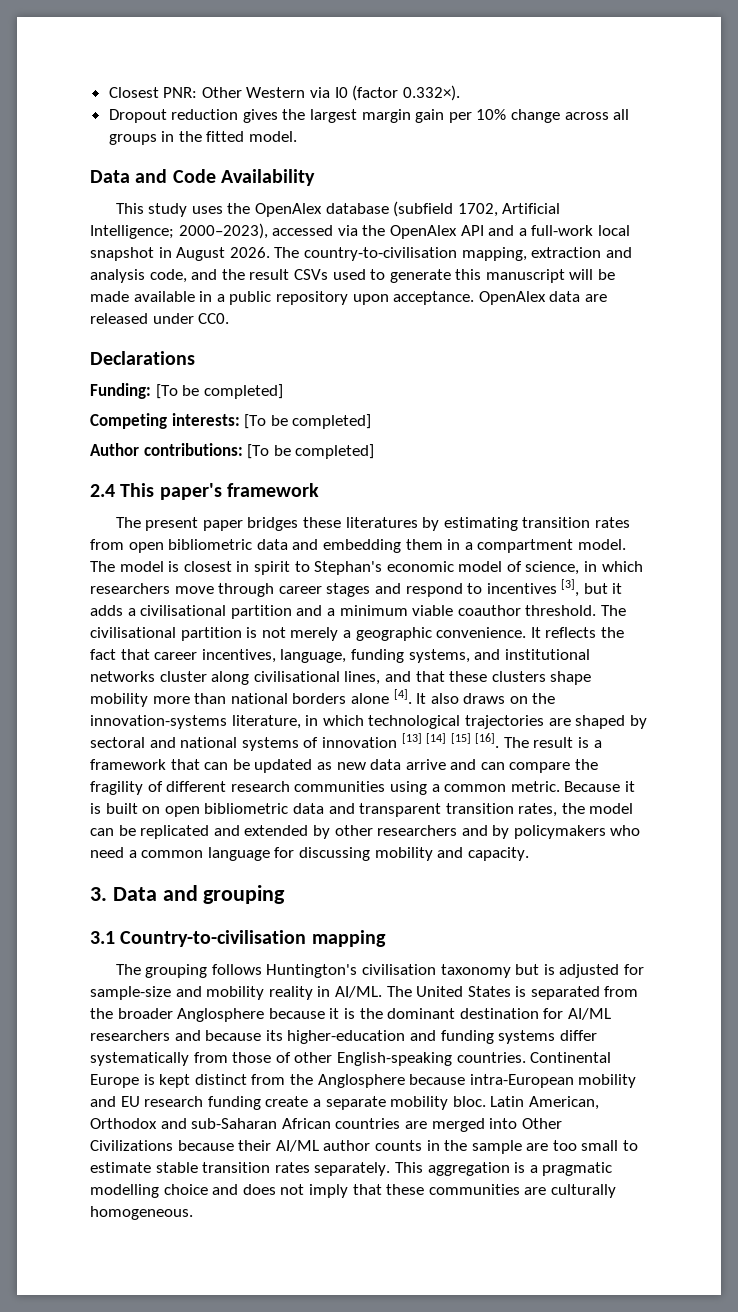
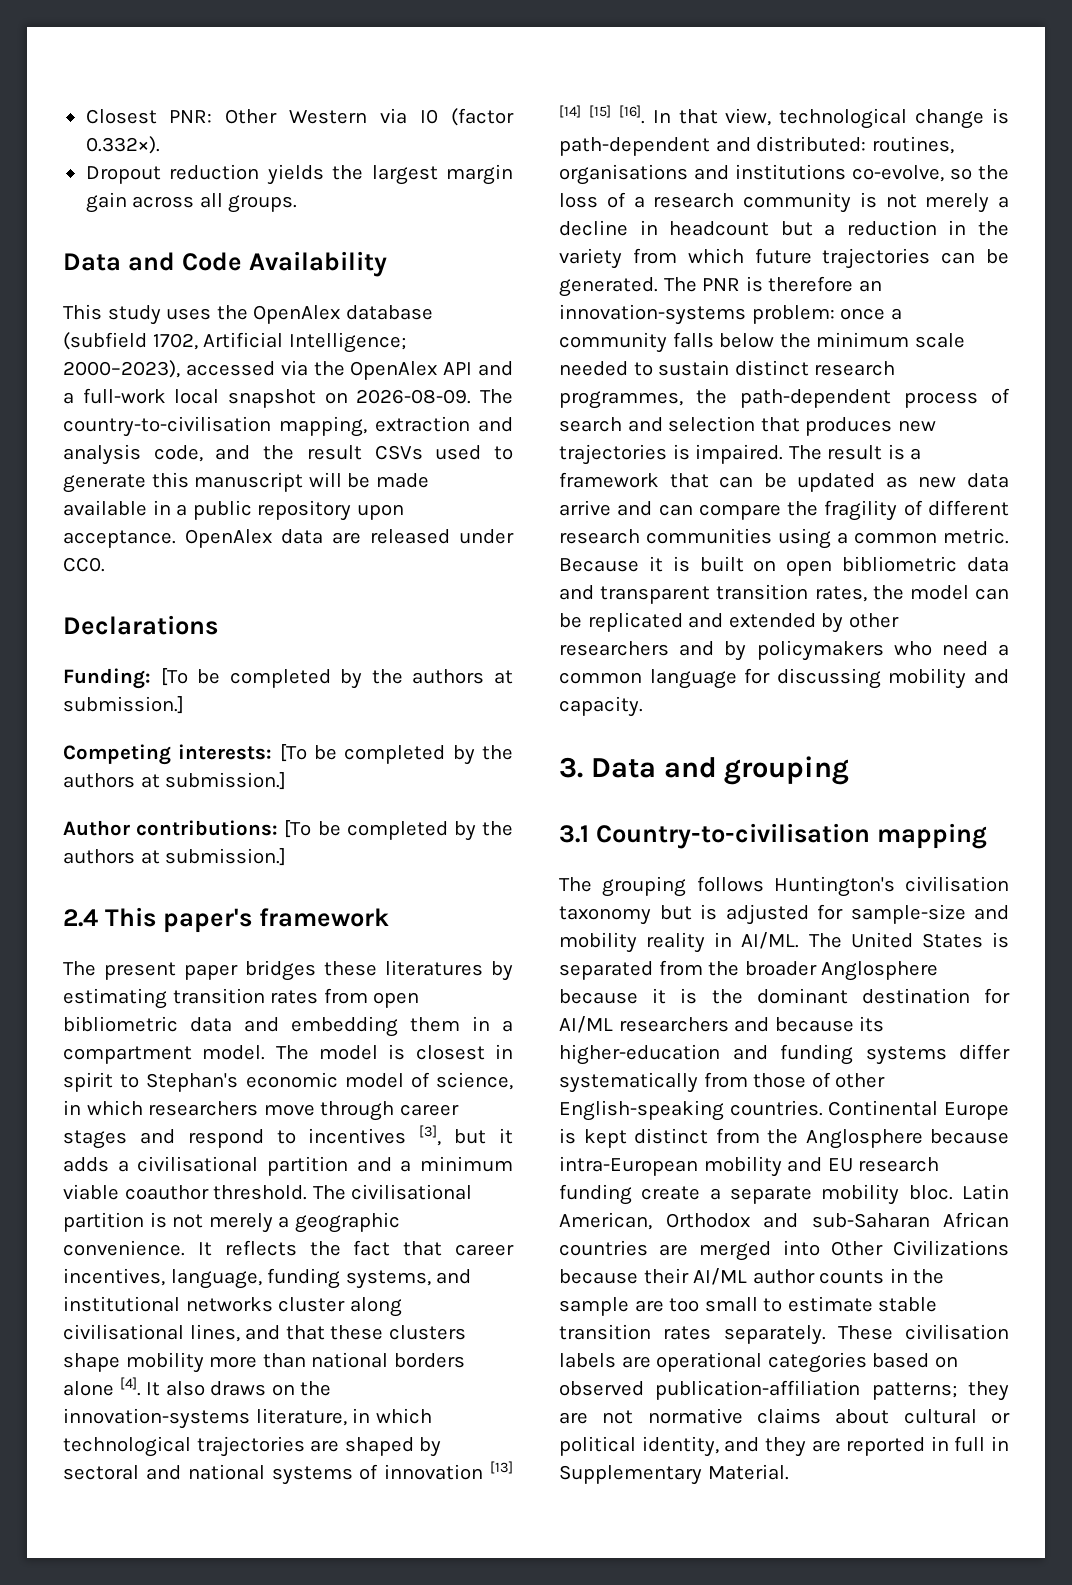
- Dropout reduction gives the largest margin gain per 10% change across all groups in the fitted model.
+ Dropout reduction yields the largest margin gain across all groups.
- This study uses the OpenAlex database (subfield 1702, Artificial Intelligence; 2000–2023), accessed via the OpenAlex API and a full-work local snapshot in August 2026.
+ This study uses the OpenAlex database (subfield 1702, Artificial Intelligence; 2000–2023), accessed via the OpenAlex API and a full-work local snapshot on 2026-08-09.
- Funding: [To be completed]
- Competing interests: [To be completed]
- Author contributions: [To be completed]
+ Funding: [To be completed by the authors at submission.]
+ Competing interests: [To be completed by the authors at submission.]
+ Author contributions: [To be completed by the authors at submission.]
+ In that view, technological change is path-dependent and distributed: routines, organisations and institutions co-evolve, so the loss of a research community is not merely a decline in headcount but a reduction in the variety from which future trajectories can be generated. The PNR is therefore an innovation-systems problem: once a community falls below the minimum scale needed to sustain distinct research programmes, the path-dependent process of search and selection that produces new trajectories is impaired.
- This aggregation is a pragmatic modelling choice and does not imply that these communities are culturally homogeneous.
+ These civilisation labels are operational categories based on observed publication-affiliation patterns; they are not normative claims about cultural or political identity, and they are reported in full in Supplementary Material.

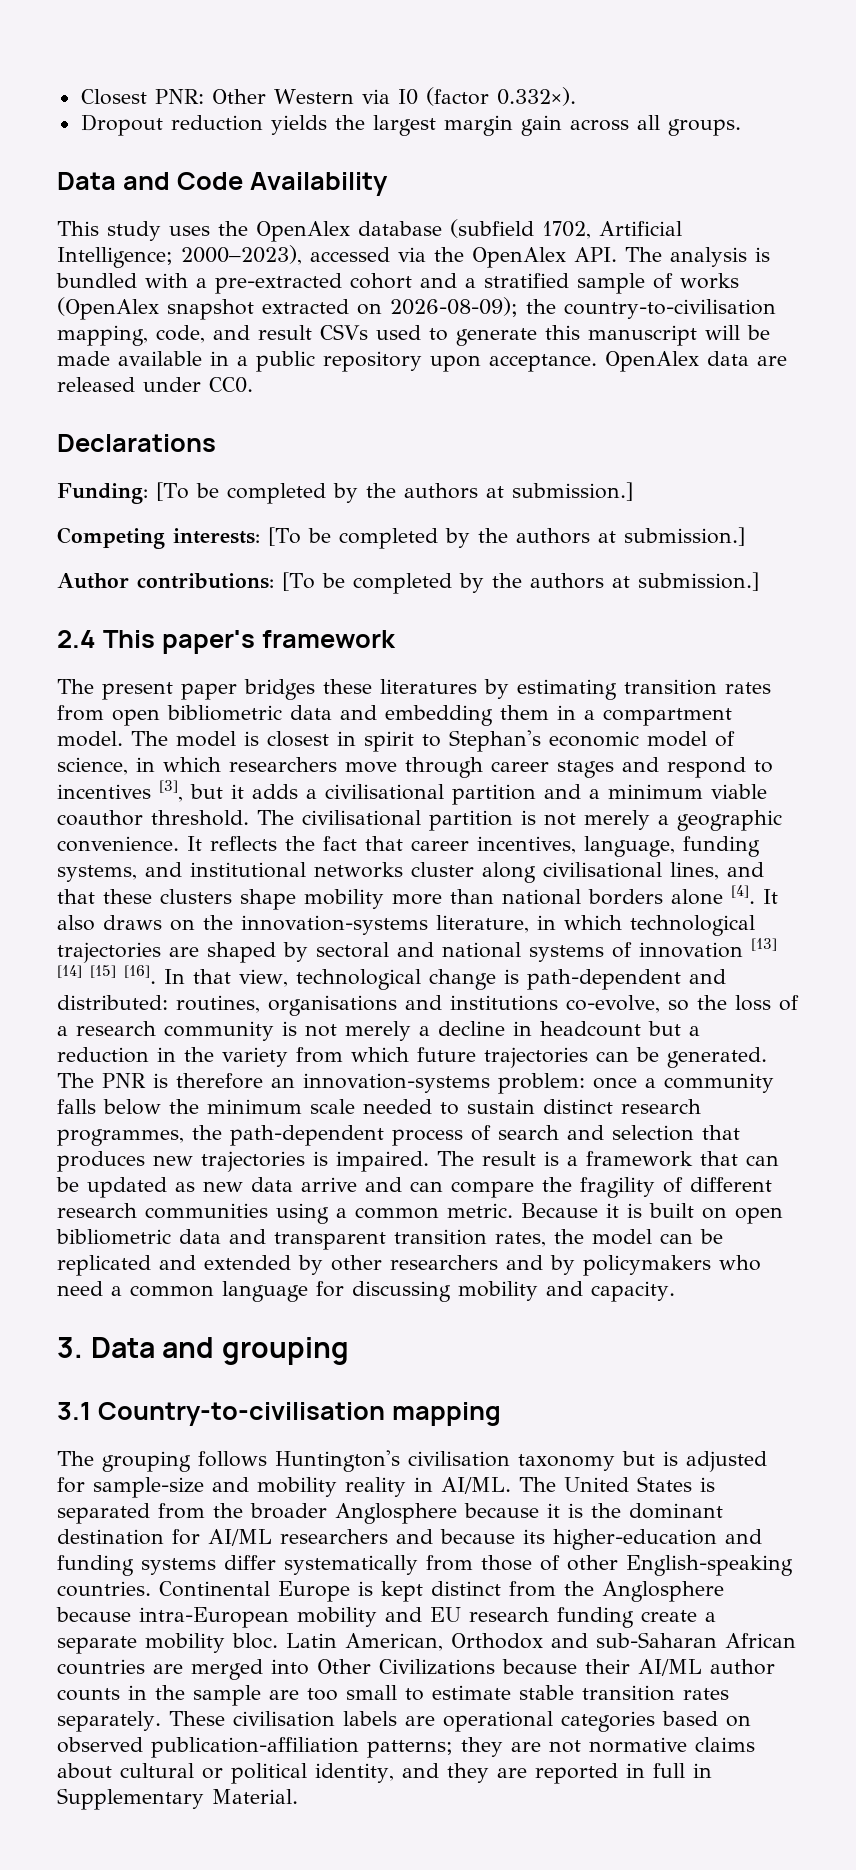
- This study uses the OpenAlex database (subfield 1702, Artificial Intelligence; 2000–2023), accessed via the OpenAlex API and a full-work local snapshot on 2026-08-09. The country-to-civilisation mapping, extraction and analysis code, and the result CSVs used to generate this manuscript will be made available in a public repository upon acceptance.
+ This study uses the OpenAlex database (subfield 1702, Artificial Intelligence; 2000–2023), accessed via the OpenAlex API. The analysis is bundled with a pre-extracted cohort and a stratified sample of works (OpenAlex snapshot extracted on 2026-08-09); the country-to-civilisation mapping, code, and result CSVs used to generate this manuscript will be made available in a public repository upon acceptance.

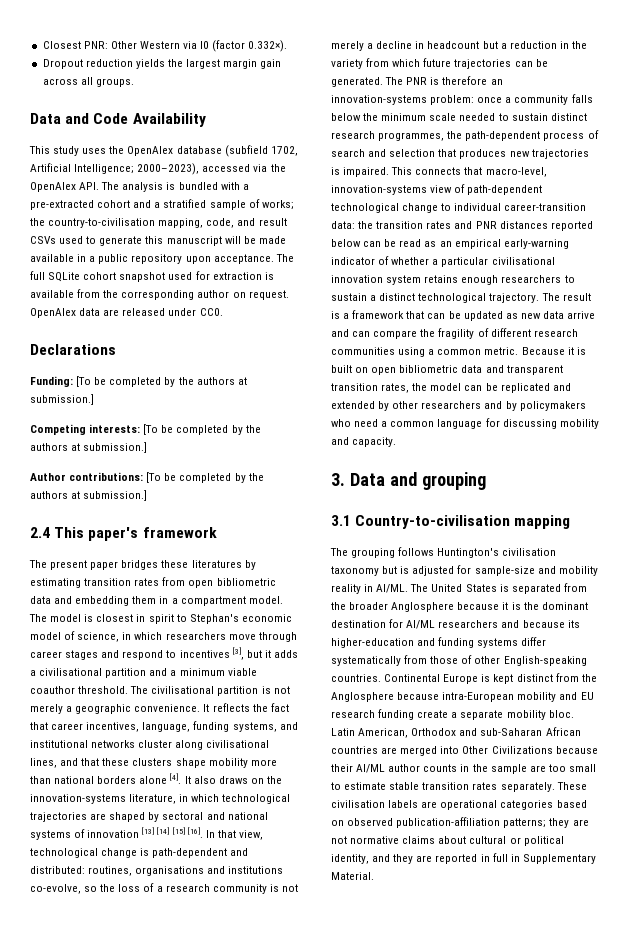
- This study uses the OpenAlex database (subfield 1702, Artificial Intelligence; 2000–2023), accessed via the OpenAlex API. The analysis is bundled with a pre-extracted cohort and a stratified sample of works (OpenAlex snapshot extracted on 2026-08-09); the country-to-civilisation mapping, code, and result CSVs used to generate this manuscript will be made available in a public repository upon acceptance.
+ This study uses the OpenAlex database (subfield 1702, Artificial Intelligence; 2000–2023), accessed via the OpenAlex API. The analysis is bundled with a pre-extracted cohort and a stratified sample of works; the country-to-civilisation mapping, code, and result CSVs used to generate this manuscript will be made available in a public repository upon acceptance.
+ The full SQLite cohort snapshot used for extraction is available from the corresponding author on request.
+ This connects that macro-level, innovation-systems view of path-dependent technological change to individual career-transition data: the transition rates and PNR distances reported below can be read as an empirical early-warning indicator of whether a particular civilisational innovation system retains enough researchers to sustain a distinct technological trajectory.

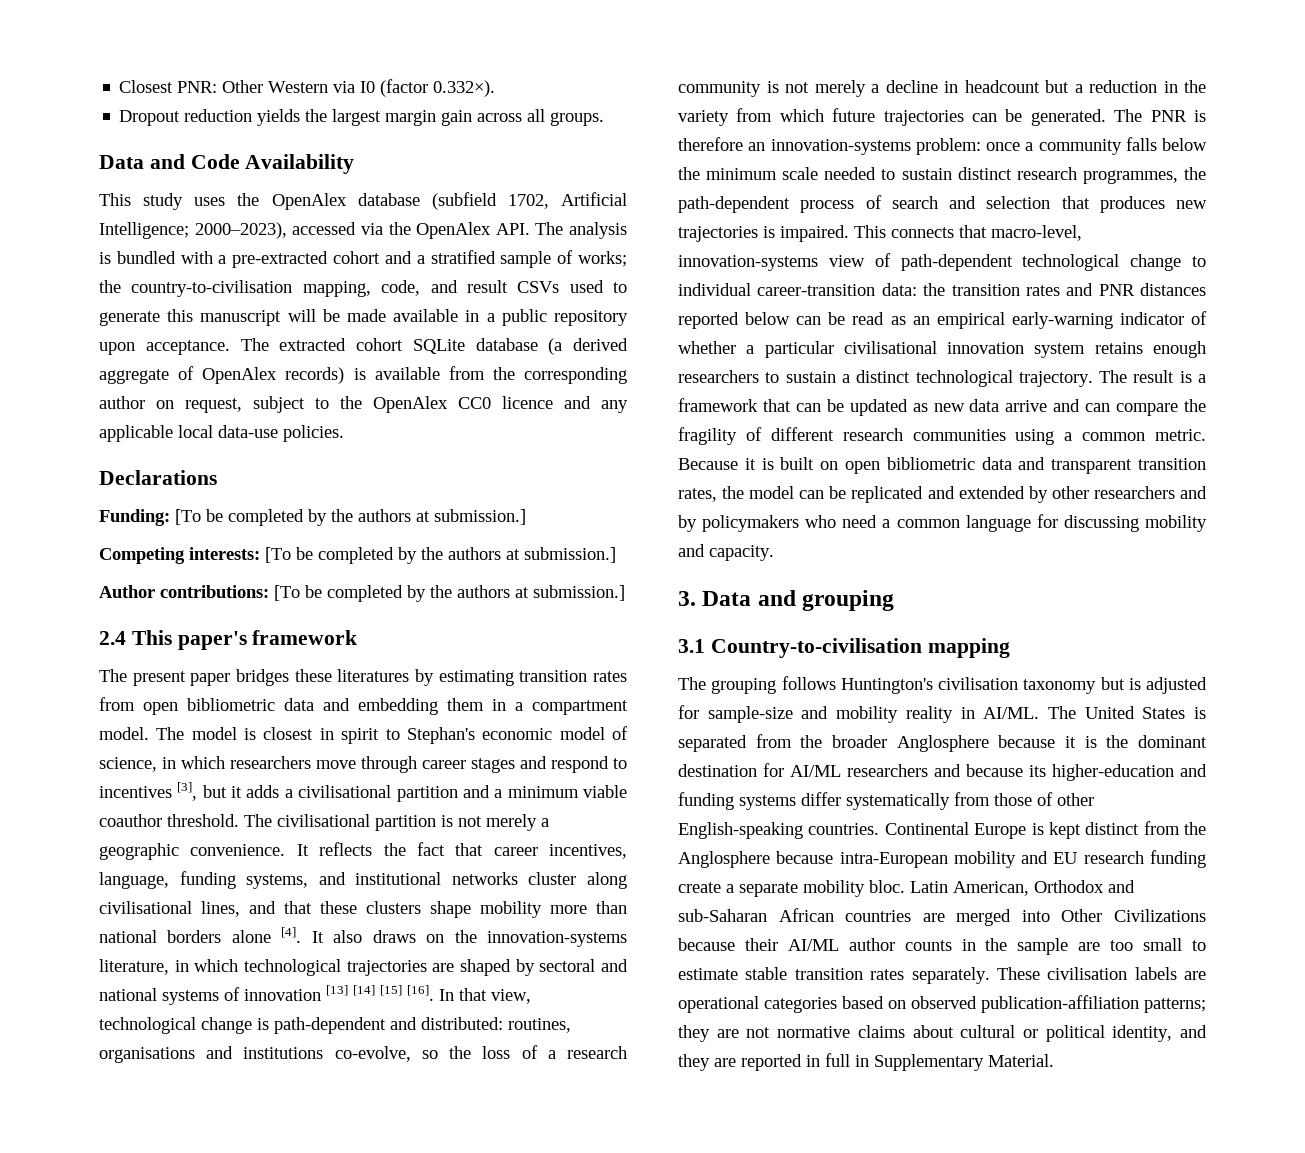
- The full SQLite cohort snapshot used for extraction is available from the corresponding author on request. OpenAlex data are released under CC0.
+ The extracted cohort SQLite database (a derived aggregate of OpenAlex records) is available from the corresponding author on request, subject to the OpenAlex CC0 licence and any applicable local data-use policies.

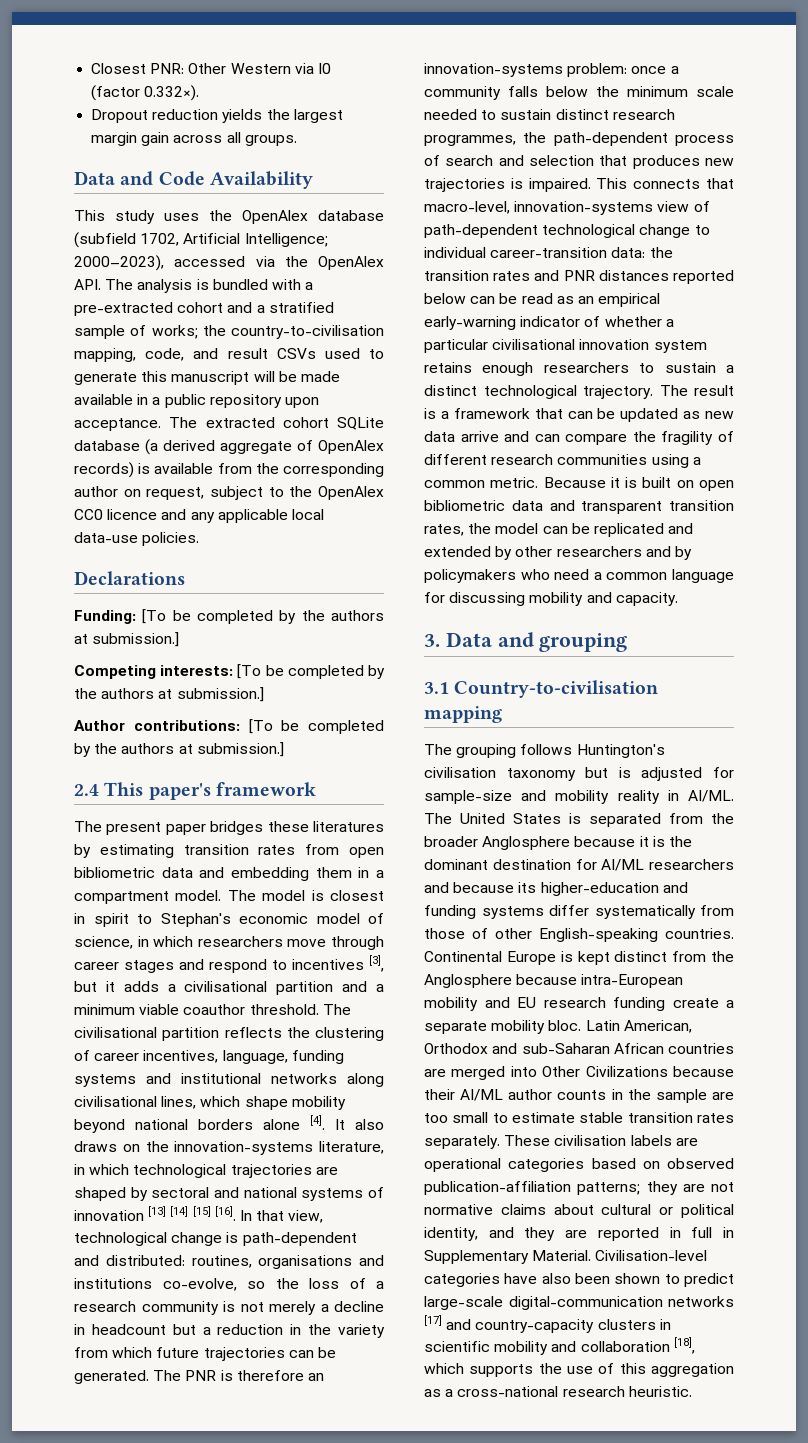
- The civilisational partition is not merely a geographic convenience. It reflects the fact that career incentives, language, funding systems, and institutional networks cluster along civilisational lines, and that these clusters shape mobility more than national borders alone [4].
+ The civilisational partition reflects the clustering of career incentives, language, funding systems and institutional networks along civilisational lines, which shape mobility beyond national borders alone [4].
+ Civilisation-level categories have also been shown to predict large-scale digital-communication networks [17] and country-capacity clusters in scientific mobility and collaboration [18], which supports the use of this aggregation as a cross-national research heuristic.

